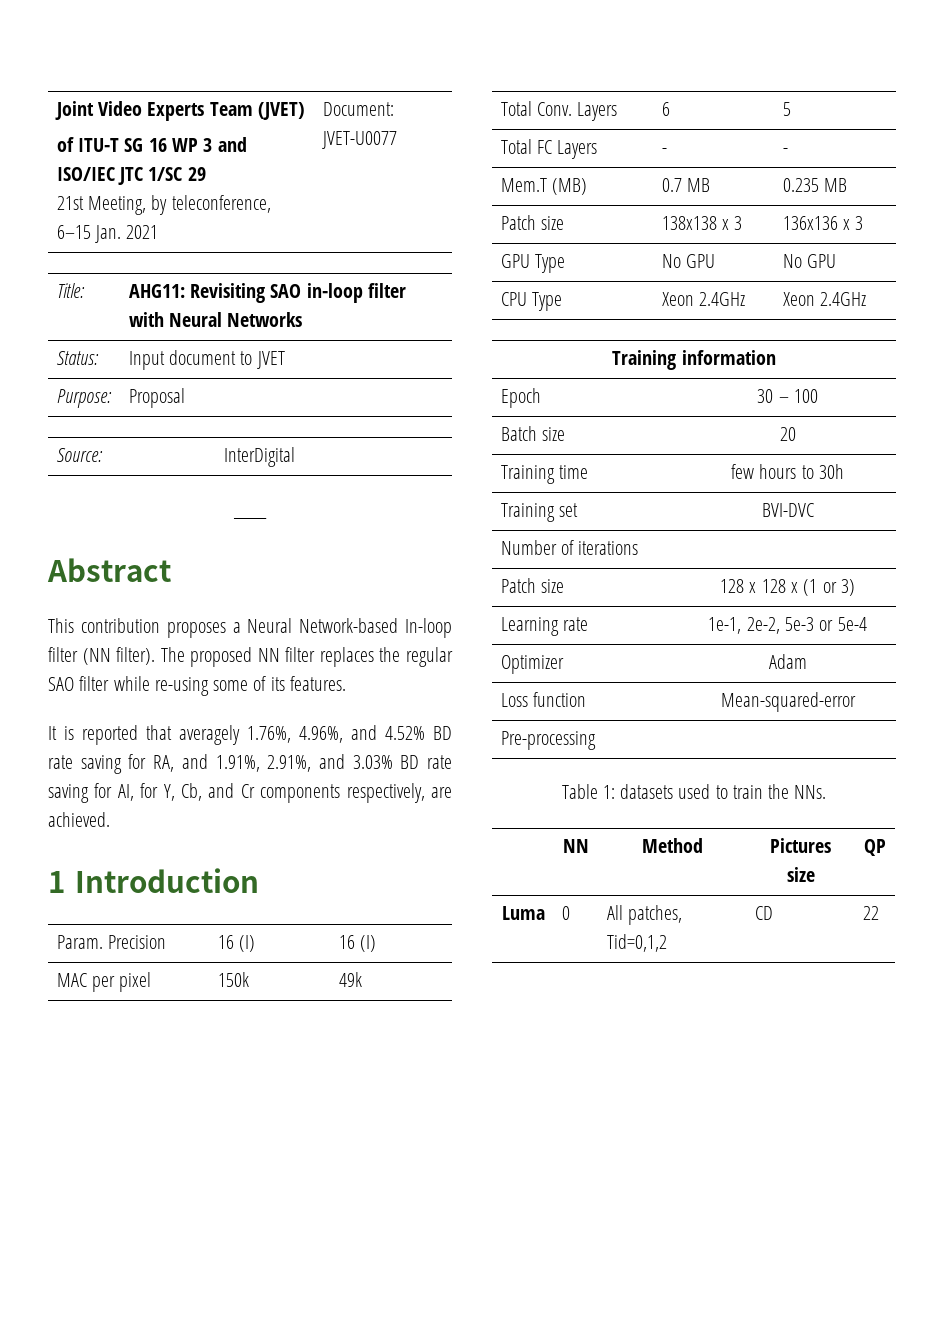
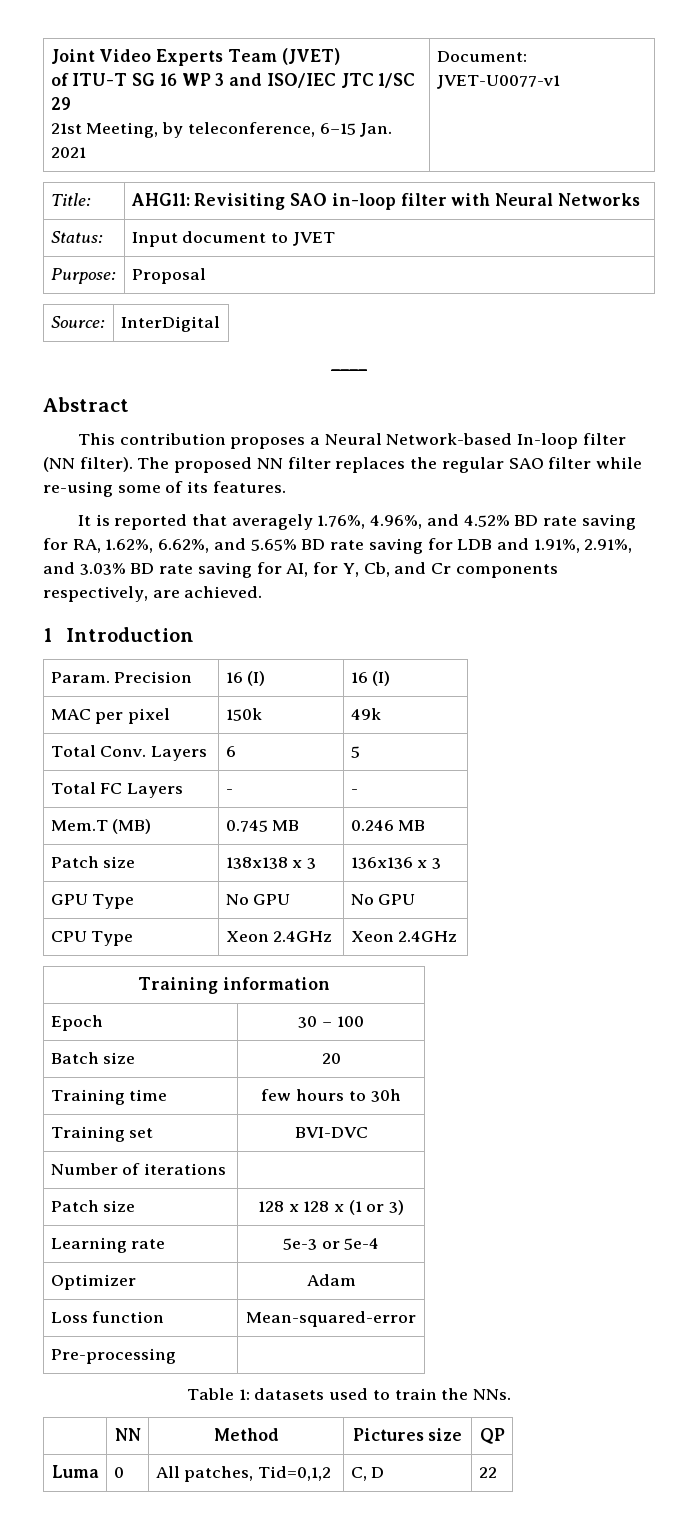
  Joint Video Experts Team (JVET)
  of ITU-T SG 16 WP 3 and ISO/IEC JTC 1/SC 29
- 21st Meeting, by teleconference, 6–15 Jan. 2021 | Document: JVET-U0077
+ 21st Meeting, by teleconference, 6–15 Jan. 2021 | Document: JVET-U0077-v1
- It is reported that averagely 1.76%, 4.96%, and 4.52% BD rate saving for RA, and 1.91%, 2.91%, and 3.03% BD rate saving for AI, for Y, Cb, and Cr components respectively, are achieved.
+ It is reported that averagely 1.76%, 4.96%, and 4.52% BD rate saving for RA, 1.62%, 6.62%, and 5.65% BD rate saving for LDB and 1.91%, 2.91%, and 3.03% BD rate saving for AI, for Y, Cb, and Cr components respectively, are achieved.
- Mem.T (MB) | 0.7 MB | 0.235 MB
+ Mem.T (MB) | 0.745 MB | 0.246 MB
- Learning rate | 1e-1, 2e-2, 5e-3 or 5e-4
+ Learning rate | 5e-3 or 5e-4
- Luma | 0 | All patches, Tid=0,1,2 | CD | 22
+ Luma | 0 | All patches, Tid=0,1,2 | C, D | 22

